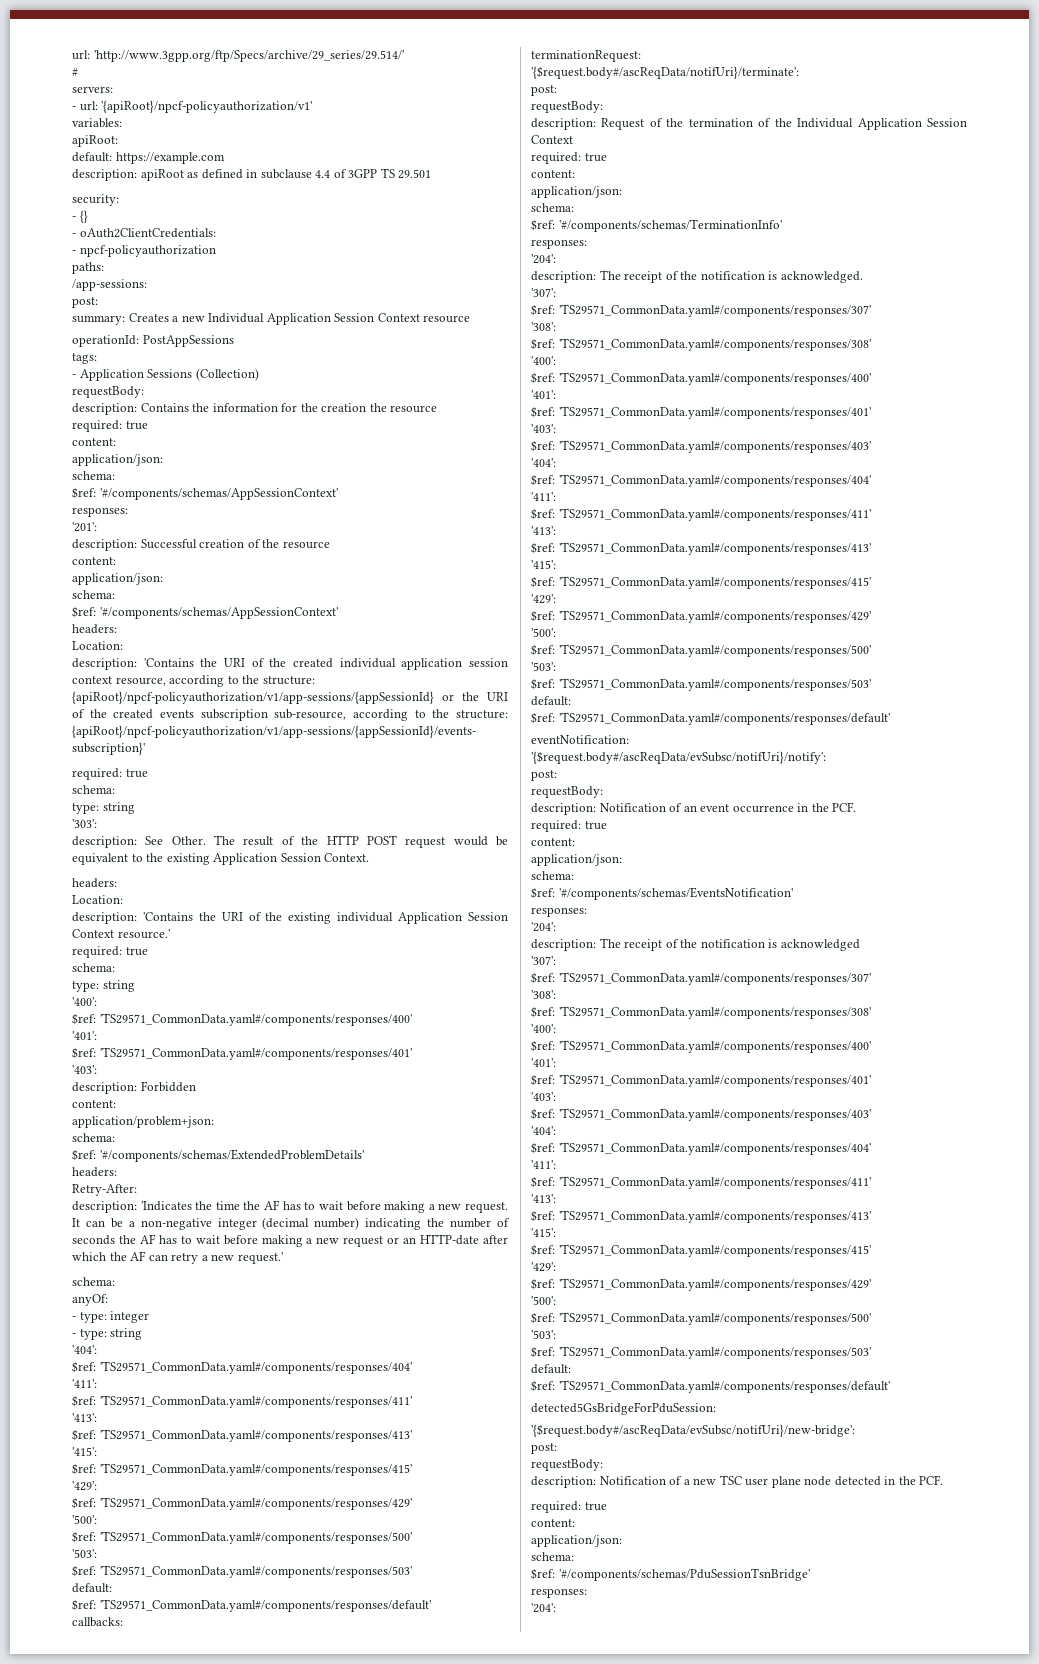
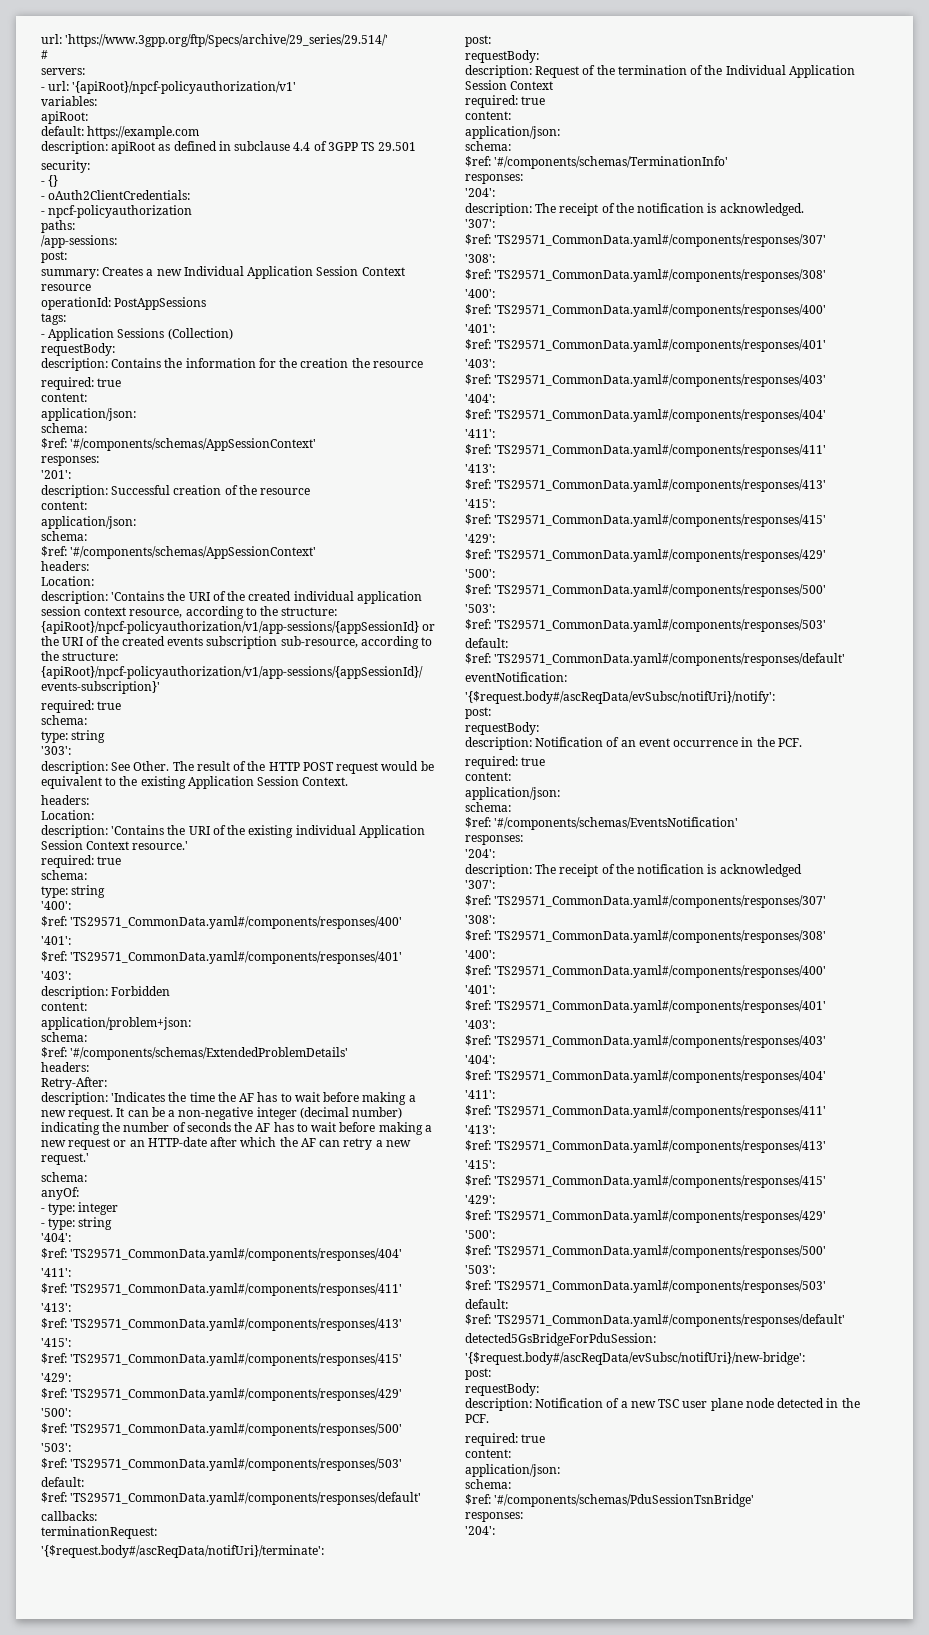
- url: 'http://www.3gpp.org/ftp/Specs/archive/29_series/29.514/'
+ url: 'https://www.3gpp.org/ftp/Specs/archive/29_series/29.514/'

